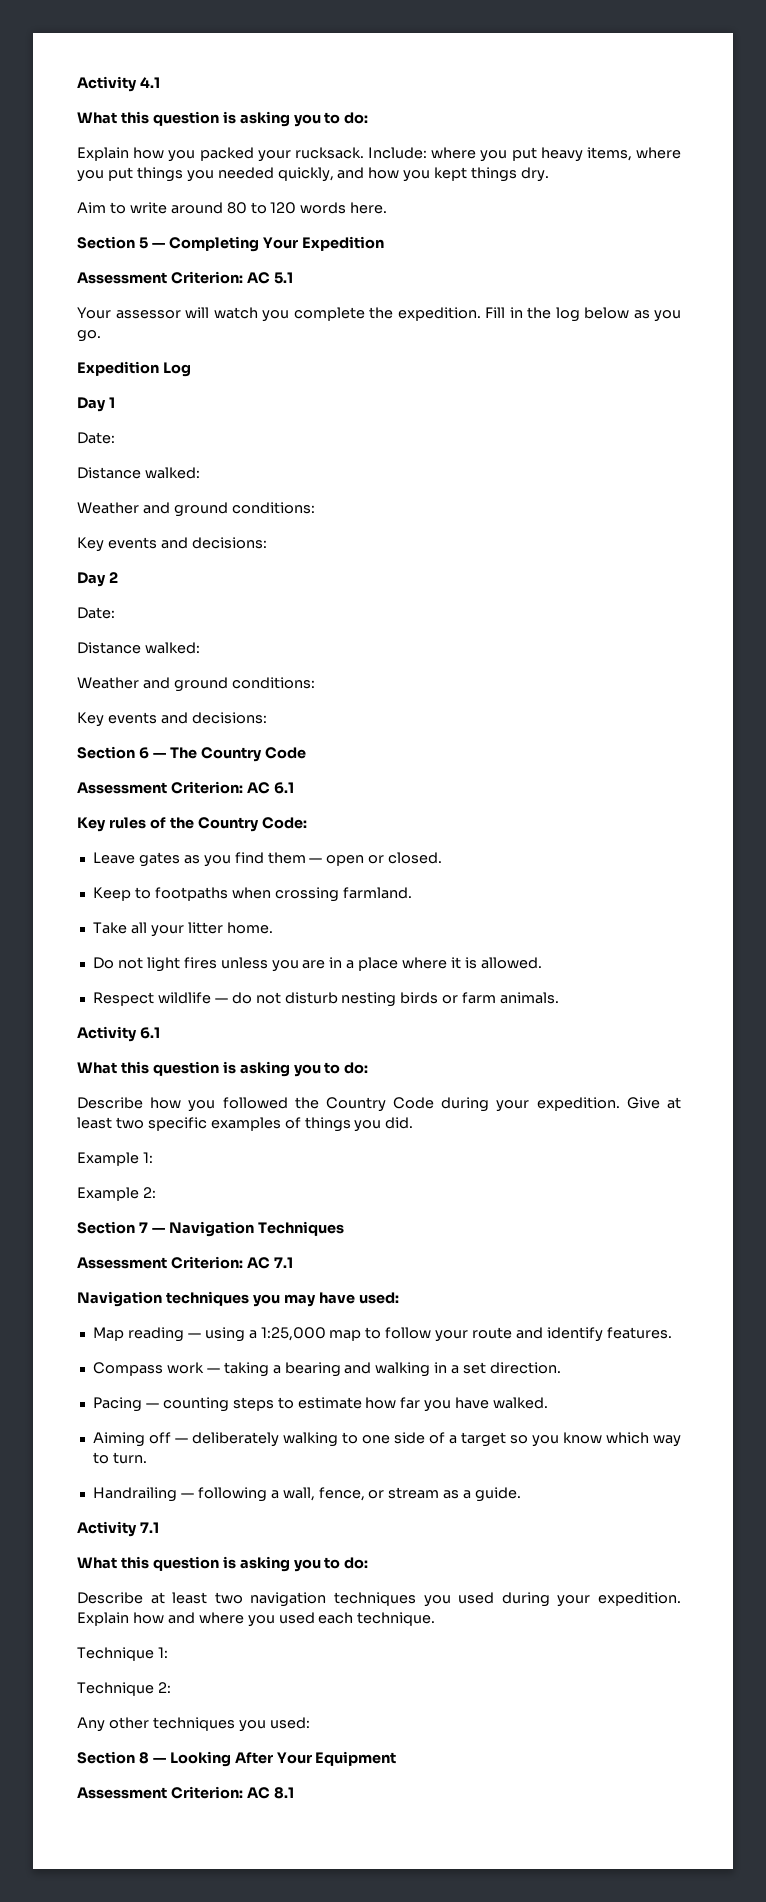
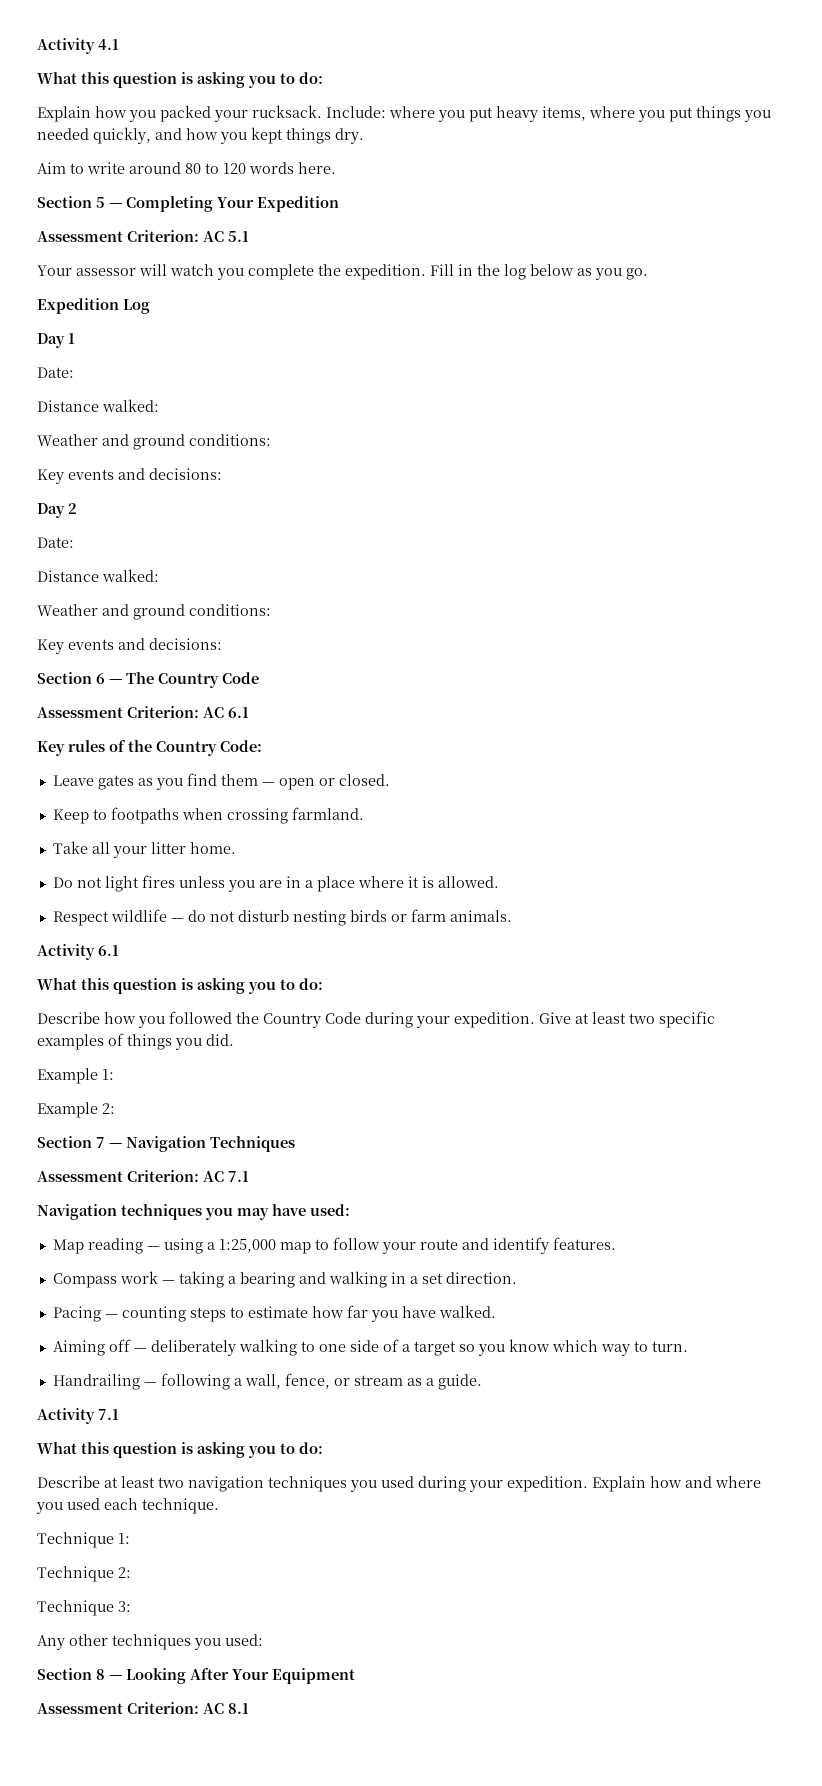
+ Technique 3:

